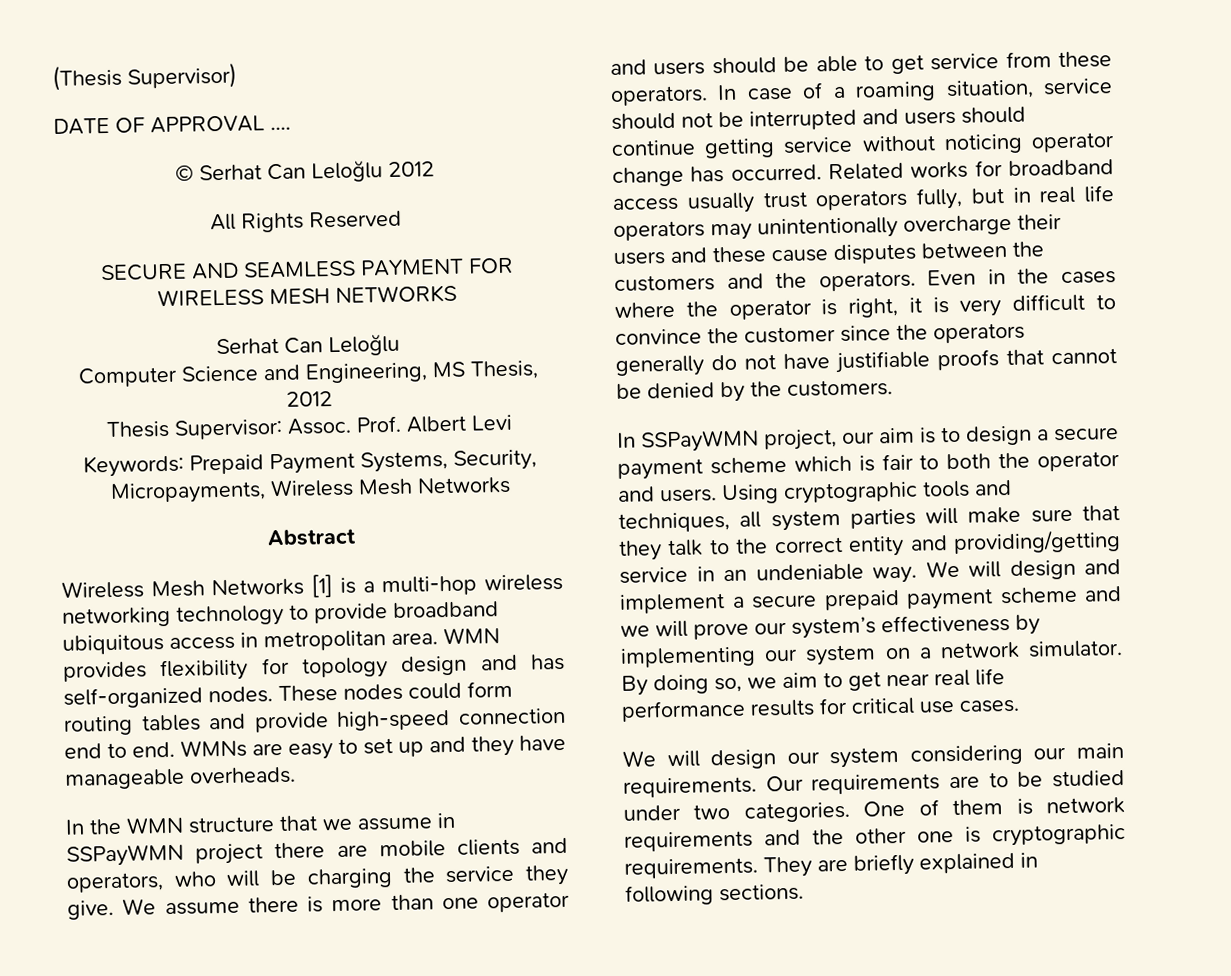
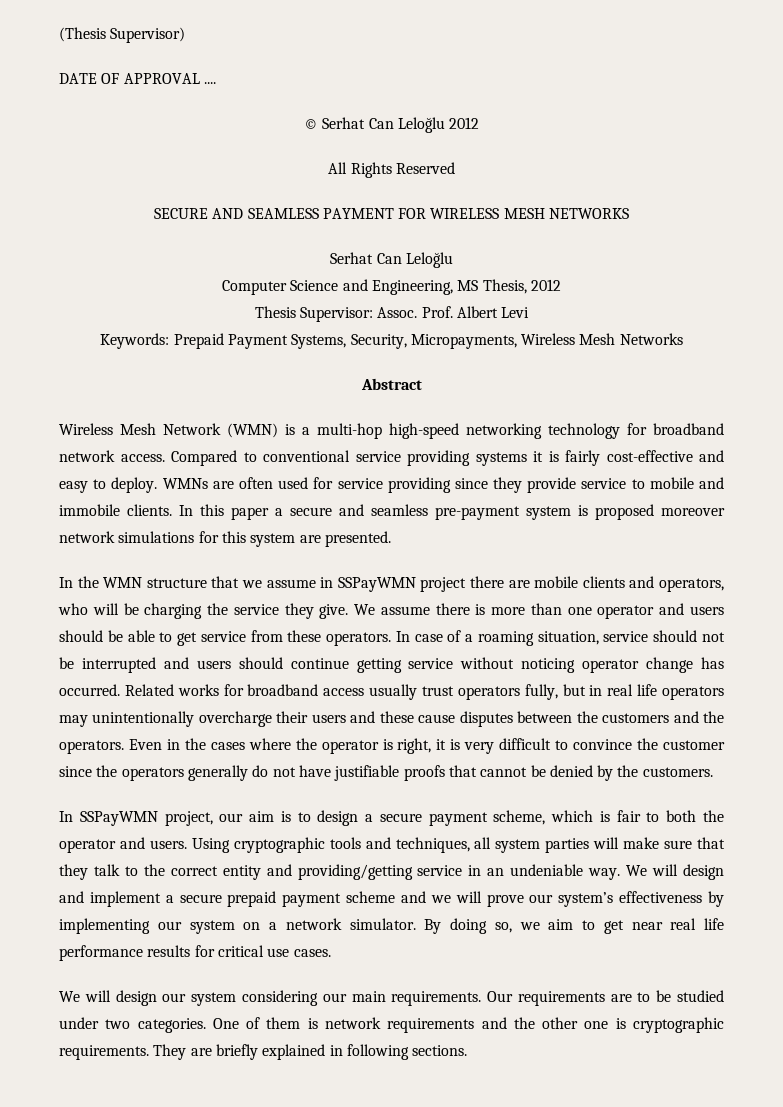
- Wireless Mesh Networks [1] is a multi-hop wireless networking technology to provide broadband ubiquitous access in metropolitan area. WMN provides flexibility for topology design and has self-organized nodes. These nodes could form routing tables and provide high-speed connection end to end. WMNs are easy to set up and they have manageable overheads.
+ Wireless Mesh Network (WMN) is a multi-hop high-speed networking technology for broadband network access. Compared to conventional service providing systems it is fairly cost-effective and easy to deploy. WMNs are often used for service providing since they provide service to mobile and immobile clients. In this paper a secure and seamless pre-payment system is proposed moreover network simulations for this system are presented.
- In SSPayWMN project, our aim is to design a secure payment scheme which is fair to both the operator and users.
+ In SSPayWMN project, our aim is to design a secure payment scheme, which is fair to both the operator and users.

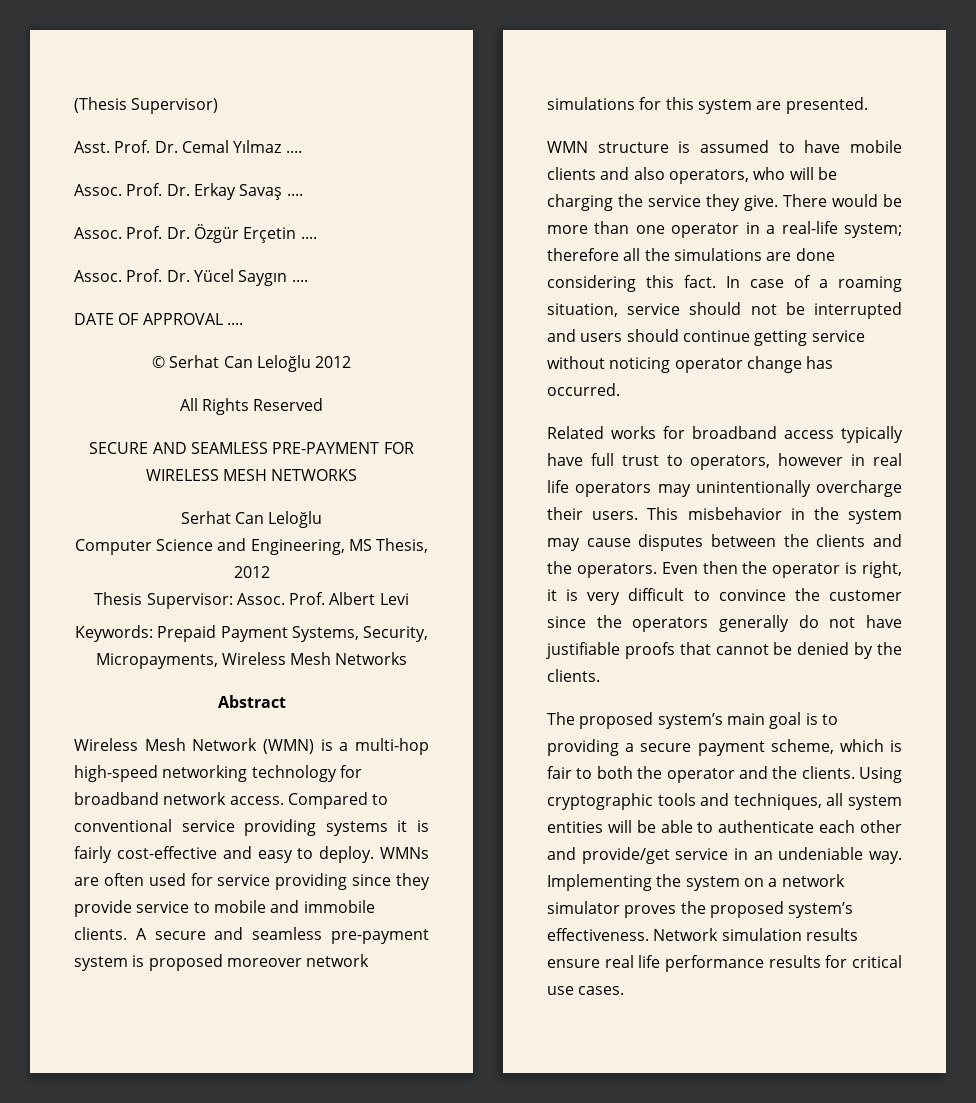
+ Asst. Prof. Dr. Cemal Yılmaz ....
+ Assoc. Prof. Dr. Erkay Savaş ....
+ Assoc. Prof. Dr. Özgür Erçetin ....
+ Assoc. Prof. Dr. Yücel Saygın ....
- SECURE AND SEAMLESS PAYMENT FOR WIRELESS MESH NETWORKS
+ SECURE AND SEAMLESS PRE-PAYMENT FOR WIRELESS MESH NETWORKS
- In this paper a secure and seamless pre-payment system is proposed moreover network simulations for this system are presented.
+ A secure and seamless pre-payment system is proposed moreover network simulations for this system are presented.
- In the WMN structure that we assume in SSPayWMN project there are mobile clients and operators, who will be charging the service they give.
+ WMN structure is assumed to have mobile clients and also operators, who will be charging the service they give.
- We assume there is more than one operator and users should be able to get service from these operators.
+ There would be more than one operator in a real-life system; therefore all the simulations are done considering this fact.
- In case of a roaming situation, service should not be interrupted and users should continue getting service without noticing operator change has occurred. Related works for broadband access usually trust operators fully, but in real life operators may unintentionally overcharge their users and these cause disputes between the customers and the operators.
+ In case of a roaming situation, service should not be interrupted and users should continue getting service without noticing operator change has occurred.
+ Related works for broadband access typically have full trust to operators, however in real life operators may unintentionally overcharge their users. This misbehavior in the system may cause disputes between the clients and the operators.
- Even in the cases where the operator is right, it is very difficult to convince the customer since the operators generally do not have justifiable proofs that cannot be denied by the customers.
- In SSPayWMN project, our aim is to design a secure payment scheme, which is fair to both the operator and users.
+ Even then the operator is right, it is very difficult to convince the customer since the operators generally do not have justifiable proofs that cannot be denied by the clients.
+ The proposed system’s main goal is to providing a secure payment scheme, which is fair to both the operator and the clients.
- Using cryptographic tools and techniques, all system parties will make sure that they talk to the correct entity and providing/getting service in an undeniable way.
+ Using cryptographic tools and techniques, all system entities will be able to authenticate each other and provide/get service in an undeniable way.
- We will design and implement a secure prepaid payment scheme and we will prove our system’s effectiveness by implementing our system on a network simulator. By doing so, we aim to get near real life performance results for critical use cases.
+ Implementing the system on a network simulator proves the proposed system’s effectiveness. Network simulation results ensure real life performance results for critical use cases.
- We will design our system considering our main requirements. Our requirements are to be studied under two categories. One of them is network requirements and the other one is cryptographic requirements. They are briefly explained in following sections.

